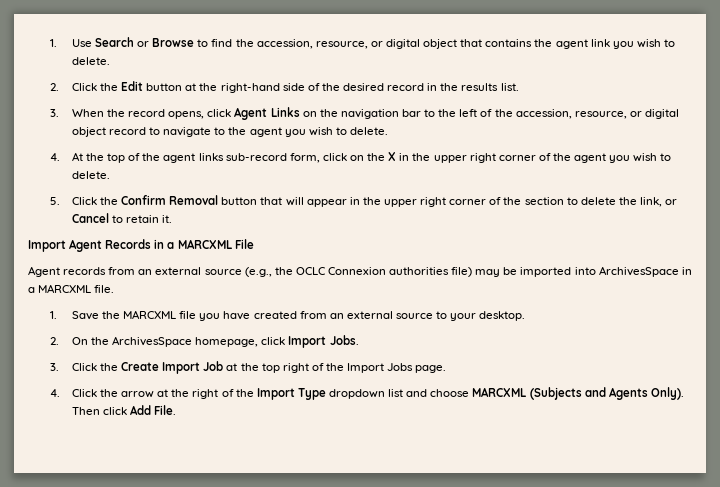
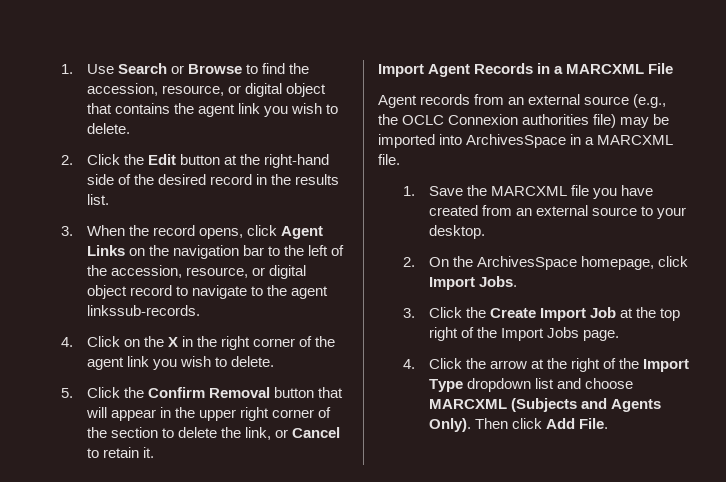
- 3. When the record opens, click Agent Links on the navigation bar to the left of the accession, resource, or digital object record to navigate to the agent you wish to delete.
- 4. At the top of the agent links sub-record form, click on the X in the upper right corner of the agent you wish to delete.
+ 3. When the record opens, click Agent Links on the navigation bar to the left of the accession, resource, or digital object record to navigate to the agent linkssub-records.
+ 4. Click on the X in the right corner of the agent link you wish to delete.

